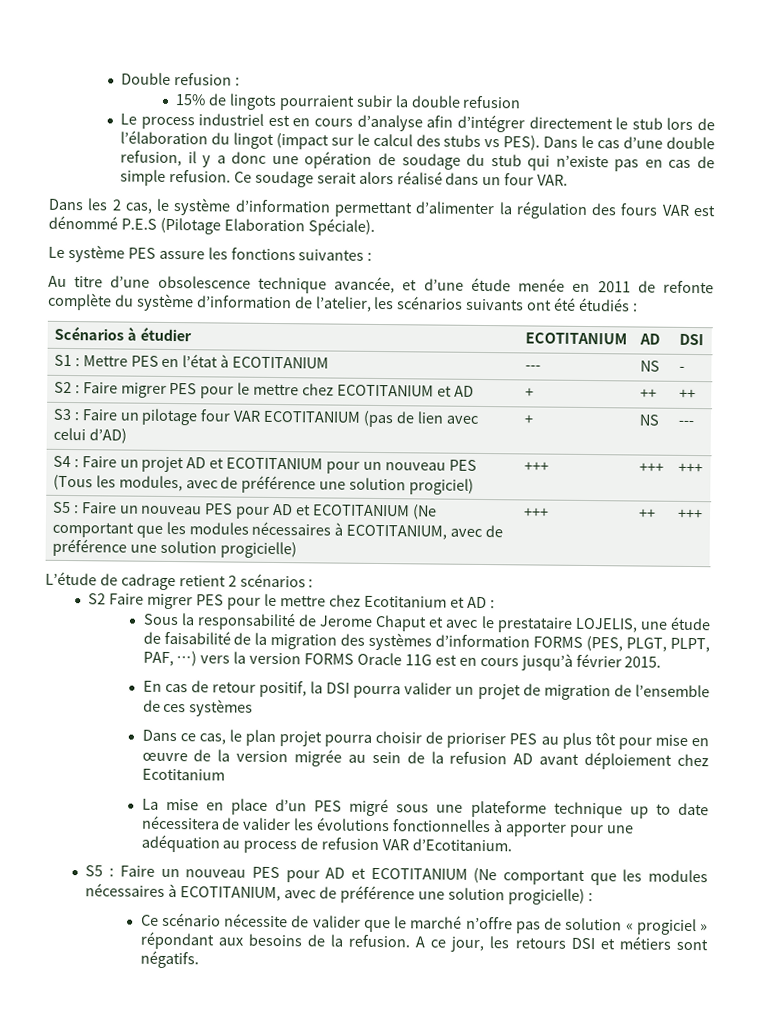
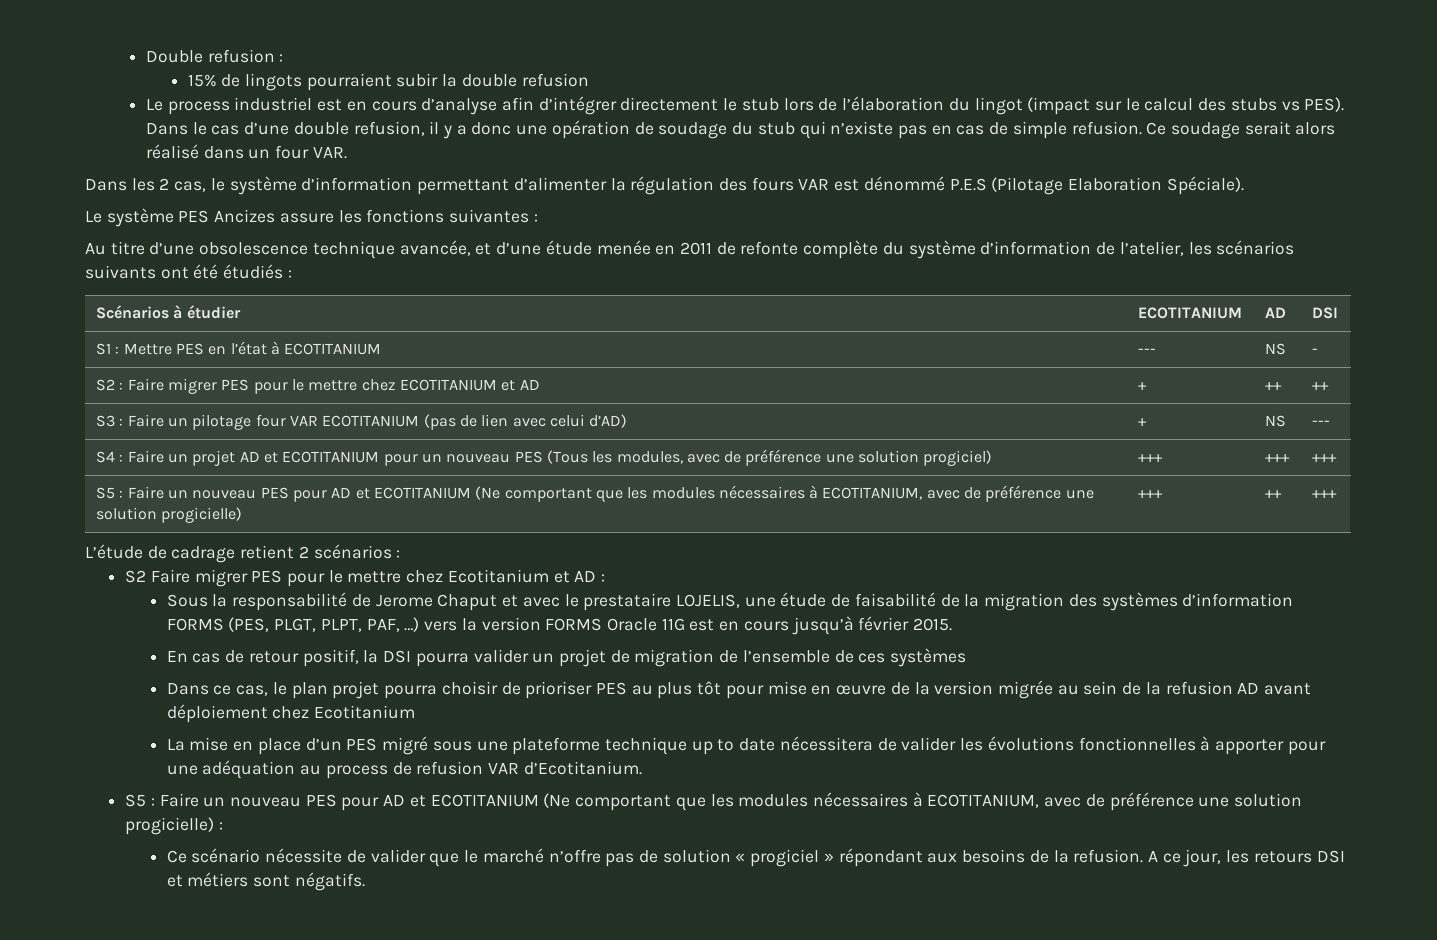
- Le système PES assure les fonctions suivantes :
+ Le système PES Ancizes assure les fonctions suivantes :

